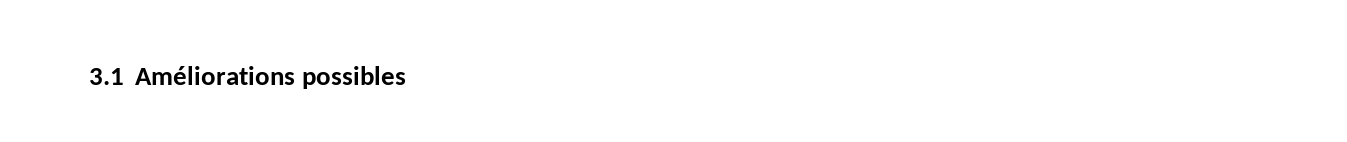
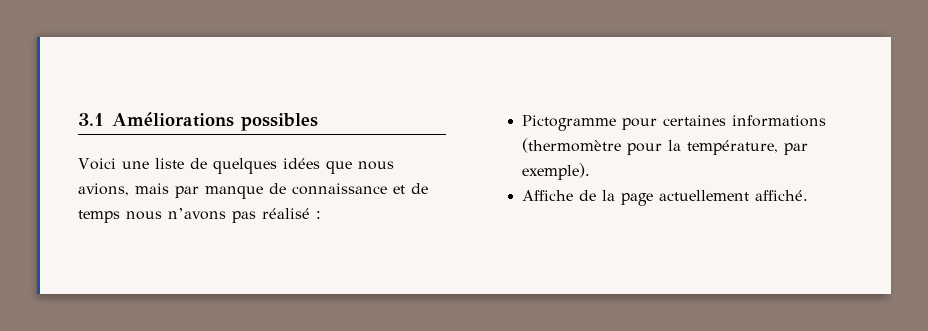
+ Voici une liste de quelques idées que nous avions, mais par manque de connaissance et de temps nous n’avons pas réalisé :
+ Pictogramme pour certaines informations (thermomètre pour la température, par exemple).
+ Affiche de la page actuellement affiché.

